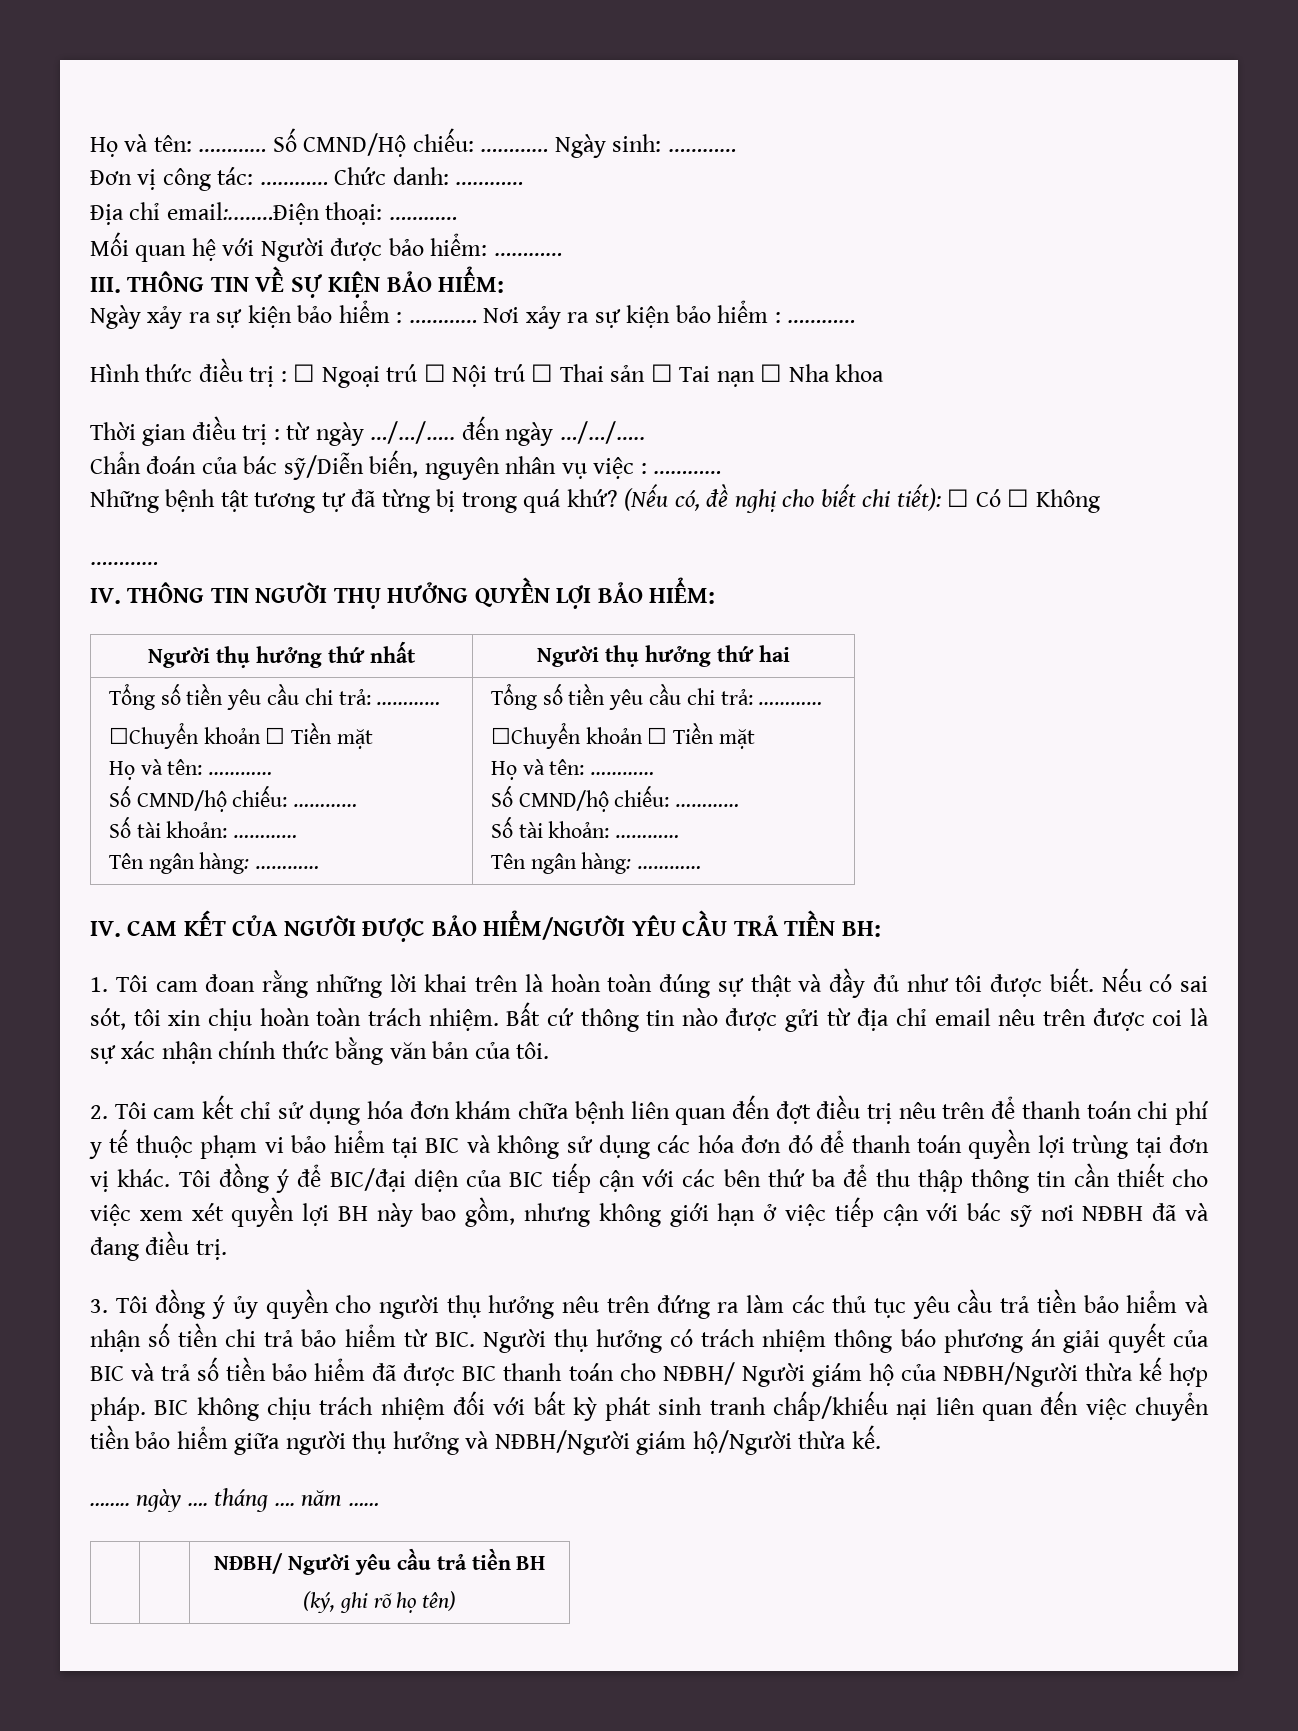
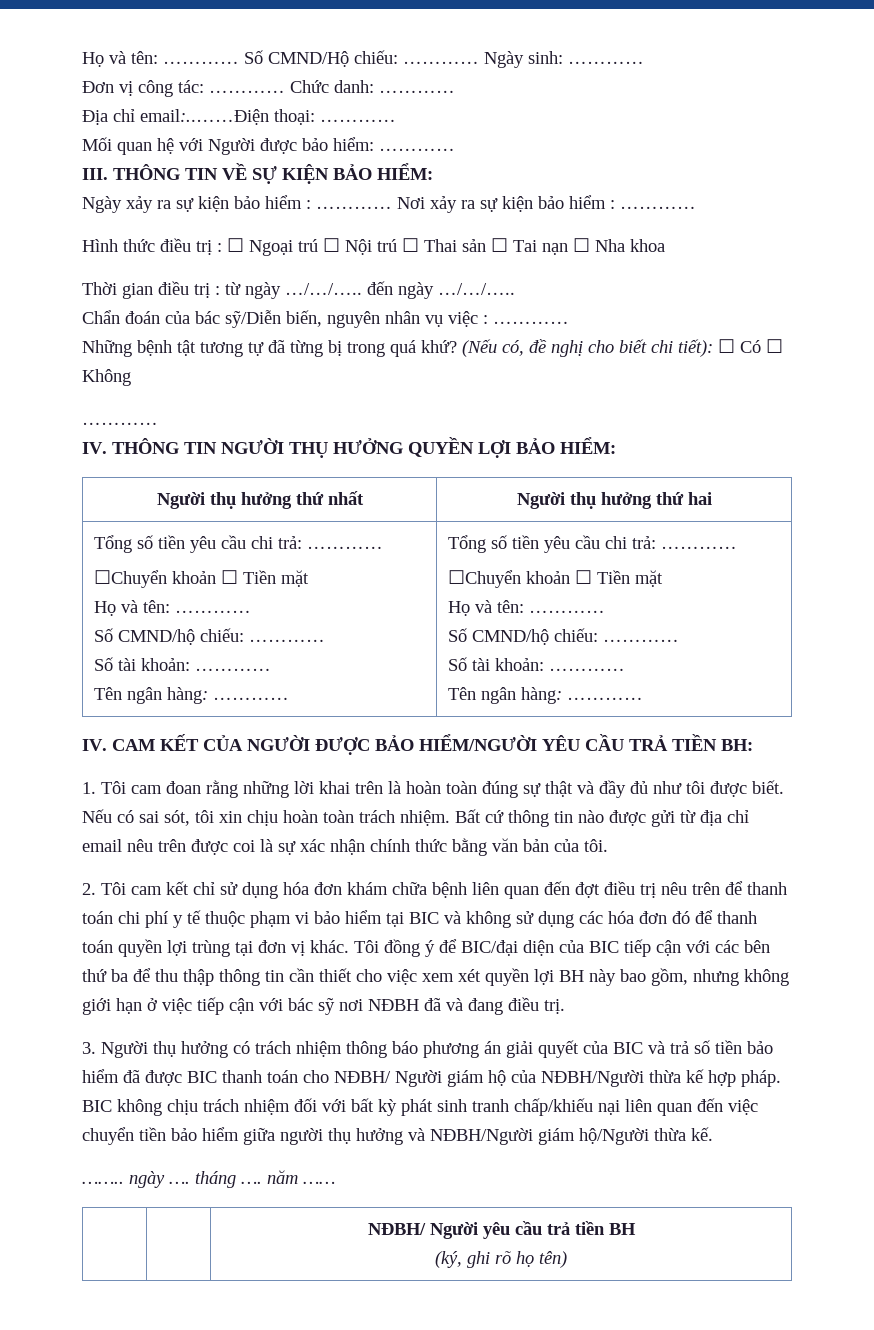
- 3. Tôi đồng ý ủy quyền cho người thụ hưởng nêu trên đứng ra làm các thủ tục yêu cầu trả tiền bảo hiểm và nhận số tiền chi trả bảo hiểm từ BIC. Người thụ hưởng có trách nhiệm thông báo phương án giải quyết của BIC và trả số tiền bảo hiểm đã được BIC thanh toán cho NĐBH/ Người giám hộ của NĐBH/Người thừa kế hợp pháp.
+ 3. Người thụ hưởng có trách nhiệm thông báo phương án giải quyết của BIC và trả số tiền bảo hiểm đã được BIC thanh toán cho NĐBH/ Người giám hộ của NĐBH/Người thừa kế hợp pháp.

